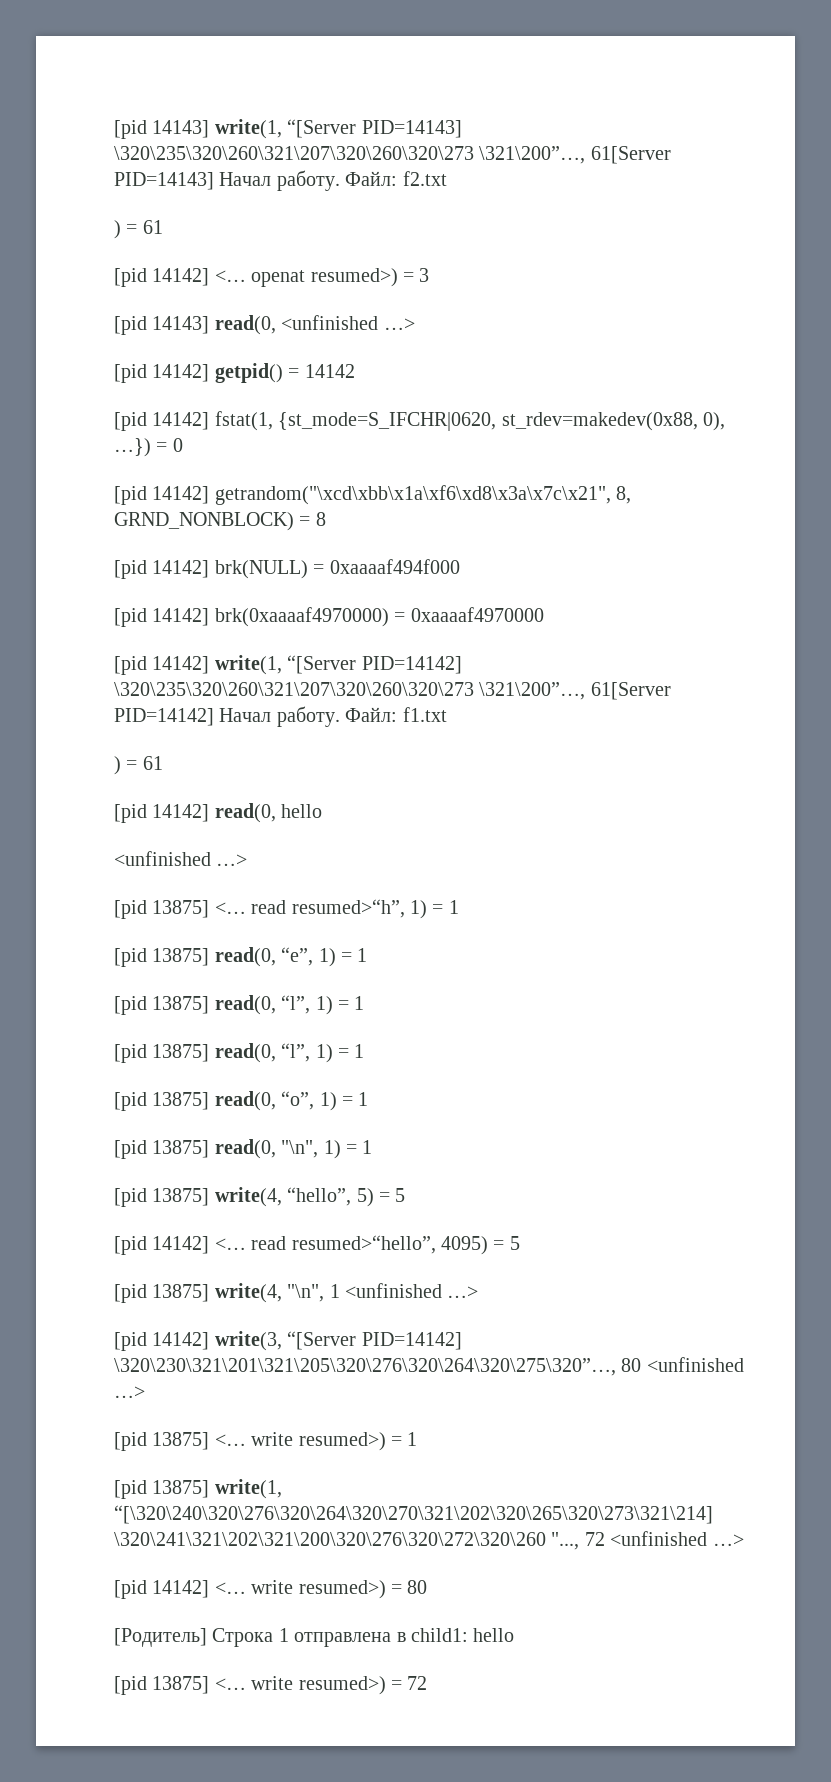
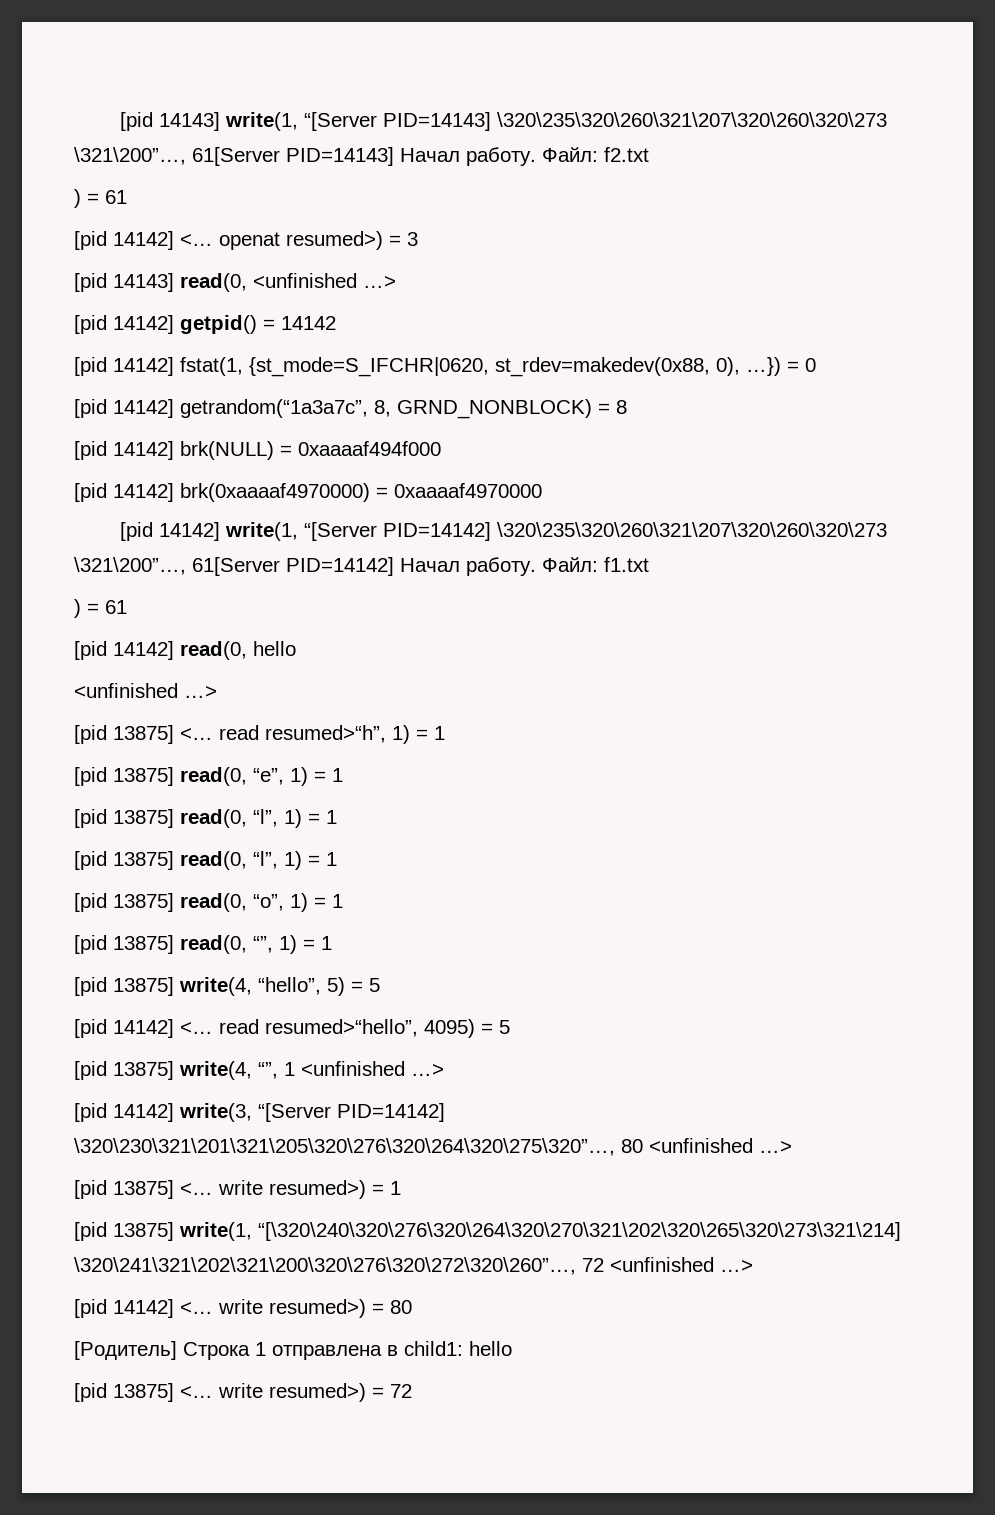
- [pid 14142] getrandom("\xcd\xbb\x1a\xf6\xd8\x3a\x7c\x21", 8, GRND_NONBLOCK) = 8
+ [pid 14142] getrandom(“1a3a7c”, 8, GRND_NONBLOCK) = 8
- [pid 13875] read(0, "\n", 1) = 1
+ [pid 13875] read(0, “”, 1) = 1
- [pid 13875] write(4, "\n", 1 <unfinished …>
+ [pid 13875] write(4, “”, 1 <unfinished …>
- [pid 13875] write(1, “[\320\240\320\276\320\264\320\270\321\202\320\265\320\273\321\214] \320\241\321\202\321\200\320\276\320\272\320\260 "..., 72 <unfinished …>
+ [pid 13875] write(1, “[\320\240\320\276\320\264\320\270\321\202\320\265\320\273\321\214] \320\241\321\202\321\200\320\276\320\272\320\260”…, 72 <unfinished …>

